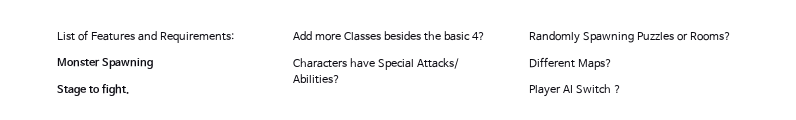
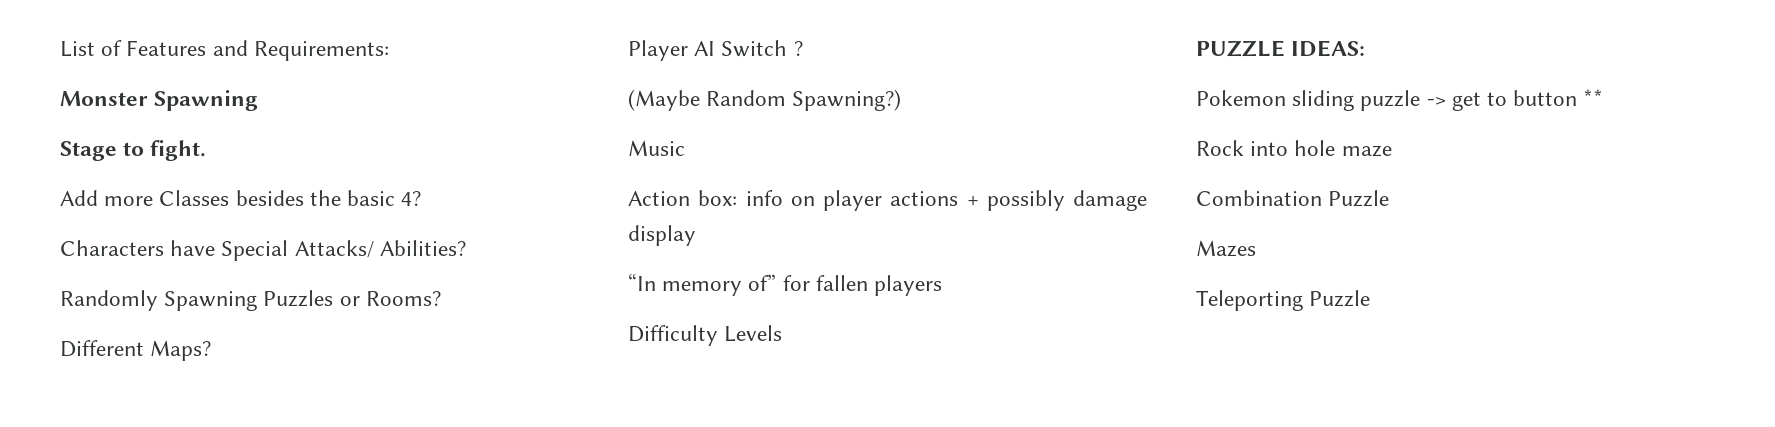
+ (Maybe Random Spawning?)
+ Music
+ Action box: info on player actions + possibly damage display
+ “In memory of” for fallen players
+ Difficulty Levels
+ PUZZLE IDEAS:
+ Pokemon sliding puzzle -> get to button **
+ Rock into hole maze
+ Combination Puzzle
+ Mazes
+ Teleporting Puzzle

